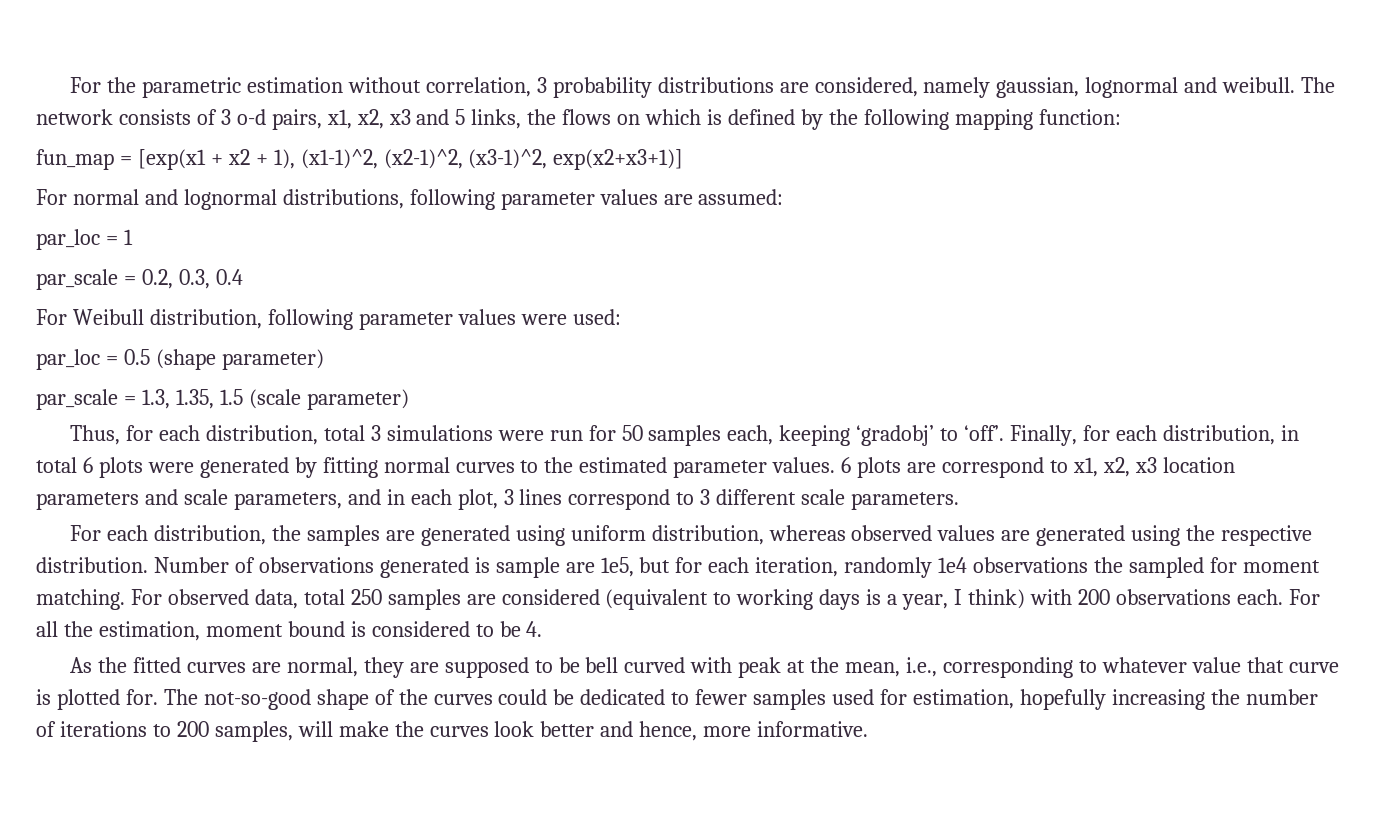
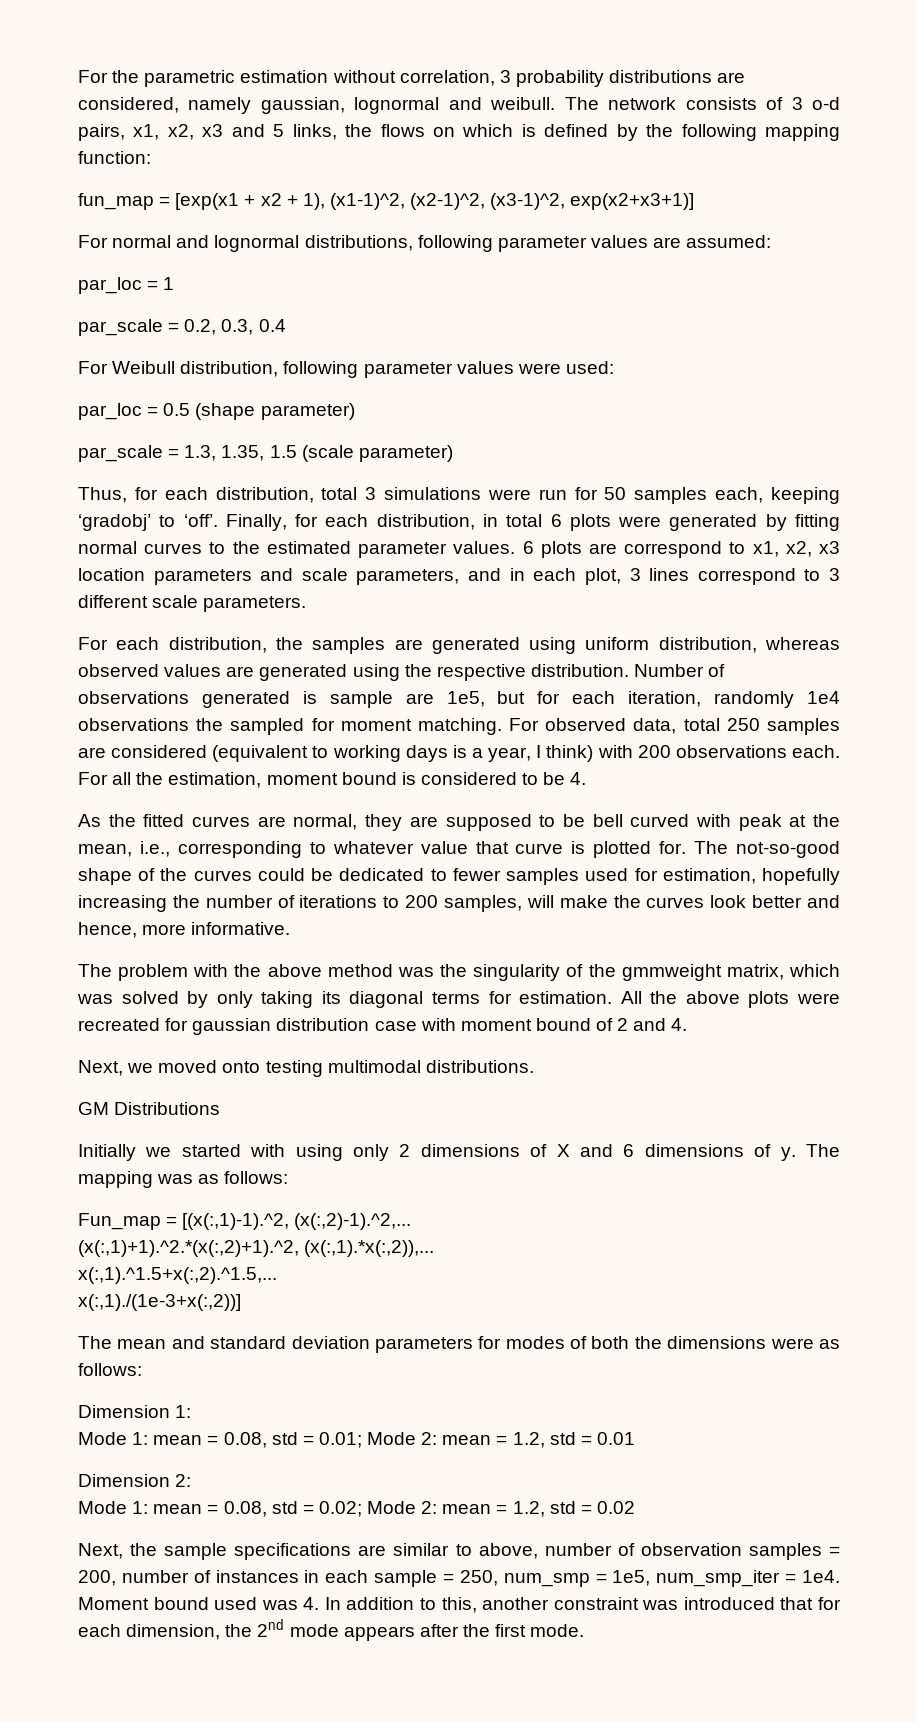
+ The problem with the above method was the singularity of the gmmweight matrix, which was solved by only taking its diagonal terms for estimation. All the above plots were recreated for gaussian distribution case with moment bound of 2 and 4.
+ Next, we moved onto testing multimodal distributions.
+ GM Distributions
+ Initially we started with using only 2 dimensions of X and 6 dimensions of y. The mapping was as follows:
+ Fun_map = [(x(:,1)-1).^2, (x(:,2)-1).^2,...
+ (x(:,1)+1).^2.*(x(:,2)+1).^2, (x(:,1).*x(:,2)),...
+ x(:,1).^1.5+x(:,2).^1.5,...
+ x(:,1)./(1e-3+x(:,2))]
+ The mean and standard deviation parameters for modes of both the dimensions were as follows:
+ Dimension 1:
+ Mode 1: mean = 0.08, std = 0.01; Mode 2: mean = 1.2, std = 0.01
+ Dimension 2:
+ Mode 1: mean = 0.08, std = 0.02; Mode 2: mean = 1.2, std = 0.02
+ Next, the sample specifications are similar to above, number of observation samples = 200, number of instances in each sample = 250, num_smp = 1e5, num_smp_iter = 1e4. Moment bound used was 4. In addition to this, another constraint was introduced that for each dimension, the 2nd mode appears after the first mode.

